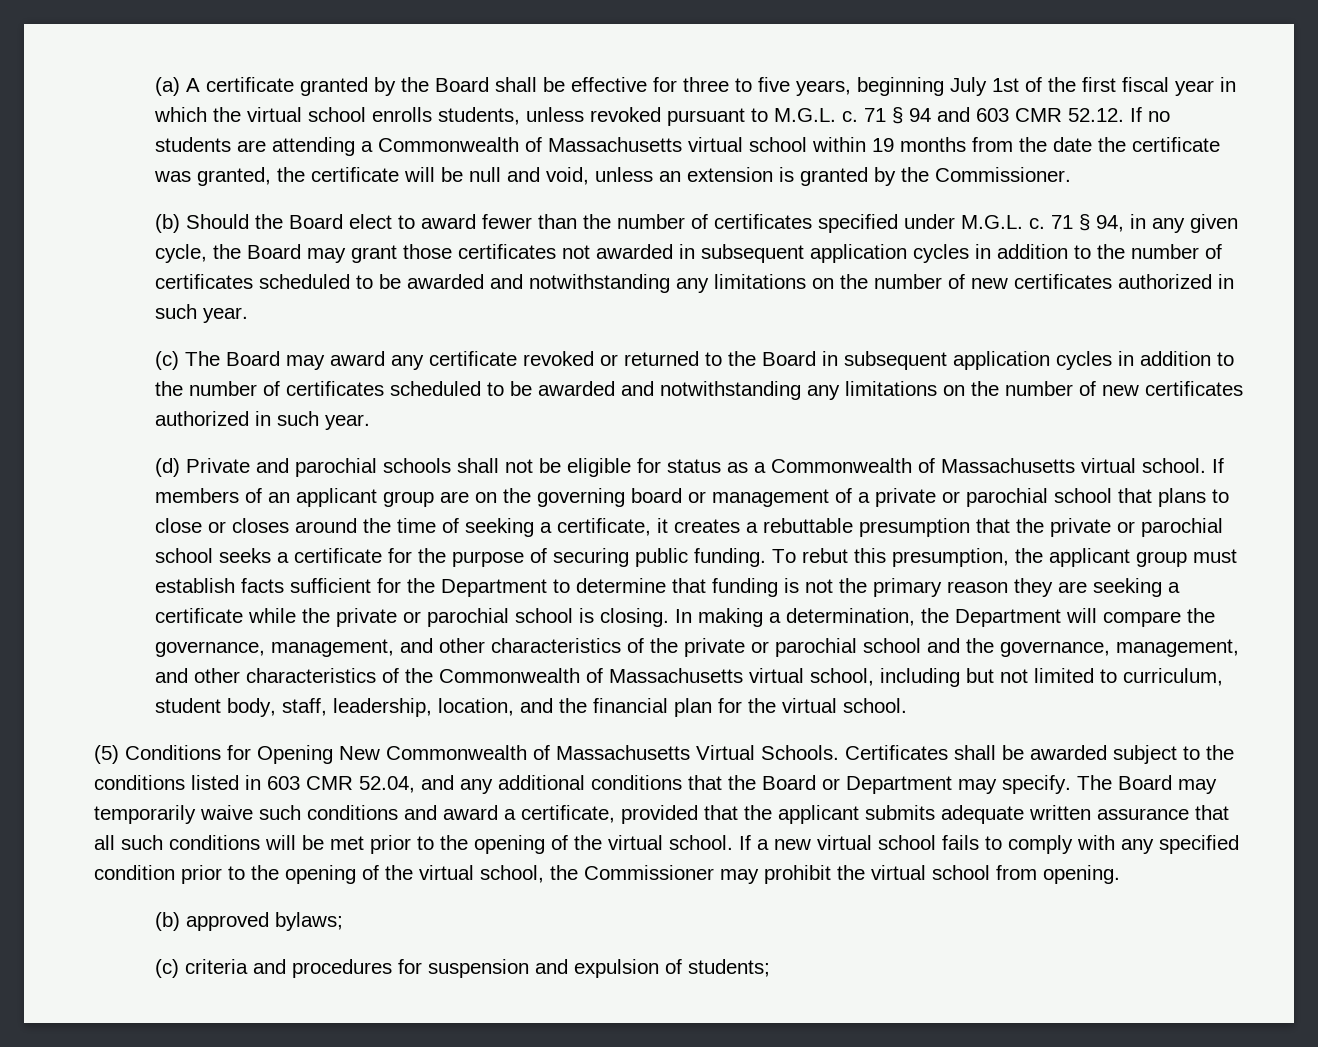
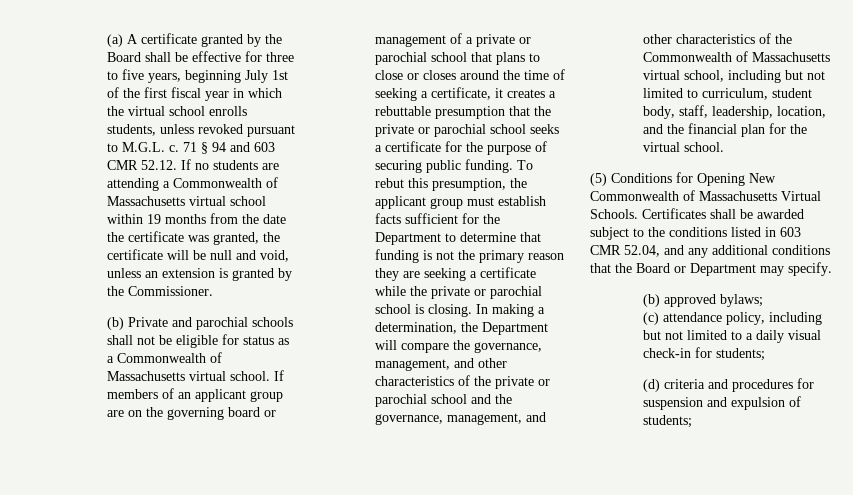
- (b) Should the Board elect to award fewer than the number of certificates specified under M.G.L. c. 71 § 94, in any given cycle, the Board may grant those certificates not awarded in subsequent application cycles in addition to the number of certificates scheduled to be awarded and notwithstanding any limitations on the number of new certificates authorized in such year.
- (c) The Board may award any certificate revoked or returned to the Board in subsequent application cycles in addition to the number of certificates scheduled to be awarded and notwithstanding any limitations on the number of new certificates authorized in such year.
- (d) Private and parochial schools shall not be eligible for status as a Commonwealth of Massachusetts virtual school.
+ (b) Private and parochial schools shall not be eligible for status as a Commonwealth of Massachusetts virtual school.
- Certificates shall be awarded subject to the conditions listed in 603 CMR 52.04, and any additional conditions that the Board or Department may specify. The Board may temporarily waive such conditions and award a certificate, provided that the applicant submits adequate written assurance that all such conditions will be met prior to the opening of the virtual school. If a new virtual school fails to comply with any specified condition prior to the opening of the virtual school, the Commissioner may prohibit the virtual school from opening.
+ Certificates shall be awarded subject to the conditions listed in 603 CMR 52.04, and any additional conditions that the Board or Department may specify.
  (b) approved bylaws;
- (c) criteria and procedures for suspension and expulsion of students;
+ (c) attendance policy, including but not limited to a daily visual check-in for students;
+ (d) criteria and procedures for suspension and expulsion of students;

